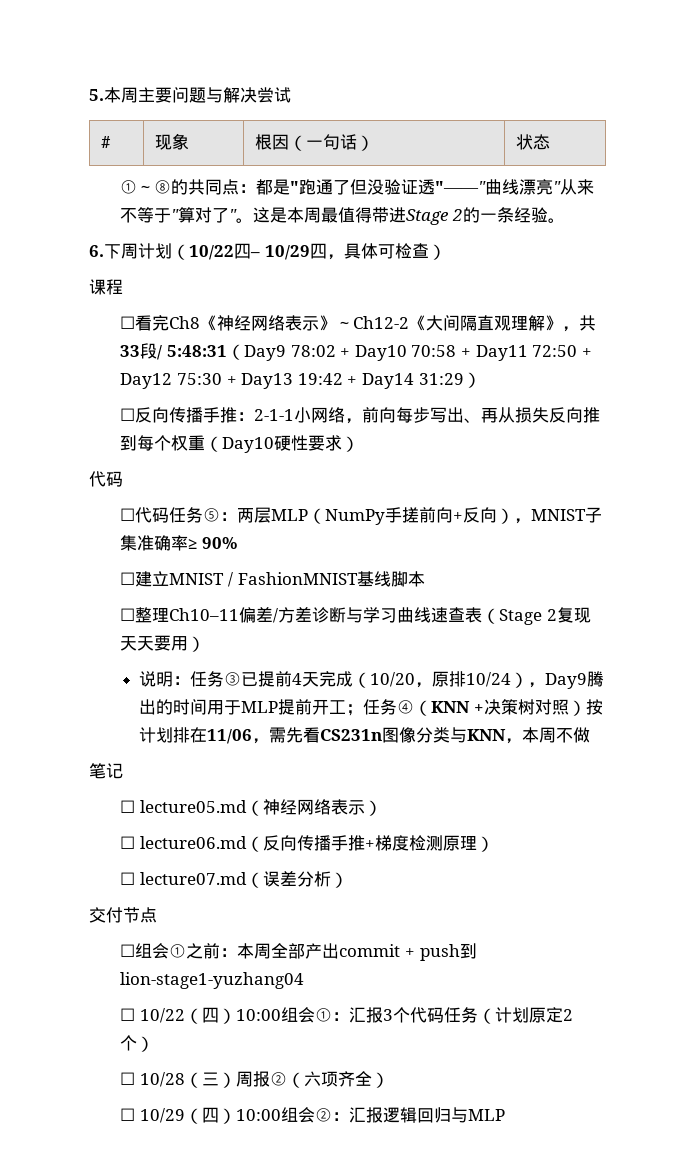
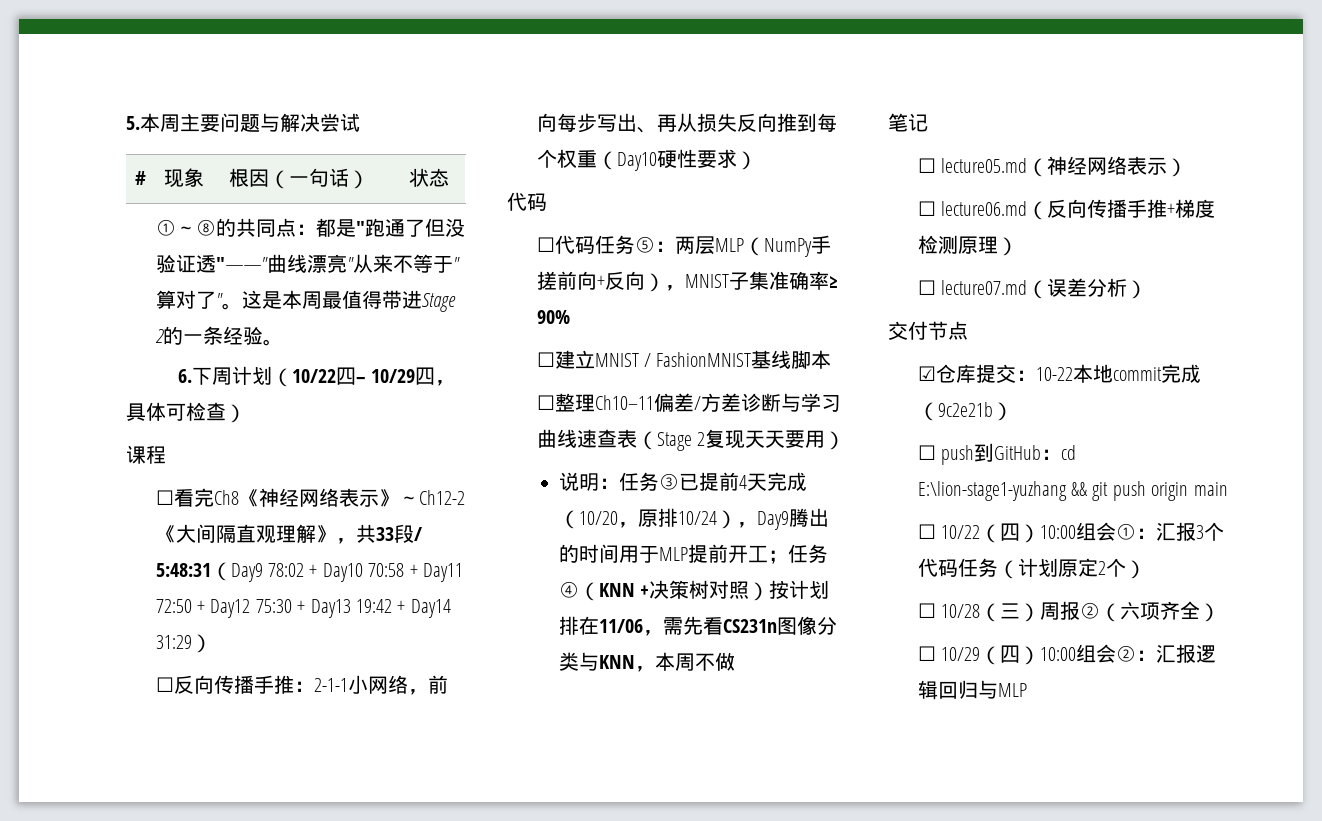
- ☐组会①之前：本周全部产出commit + push到lion-stage1-yuzhang04
+ ☑仓库提交：10-22本地commit完成（9c2e21b）
+ ☐ push到GitHub：cd E:\lion-stage1-yuzhang && git push origin main

